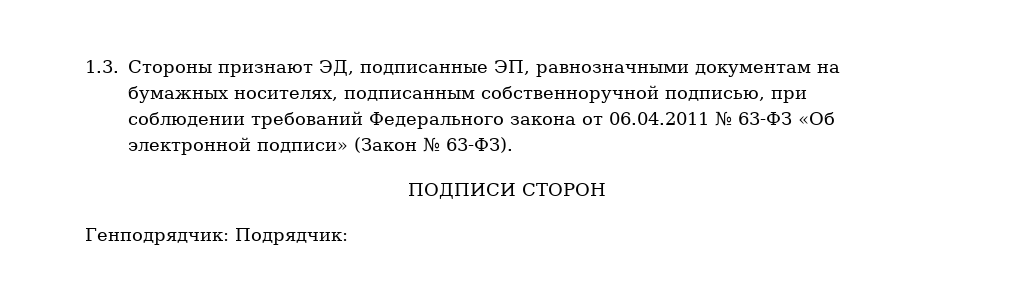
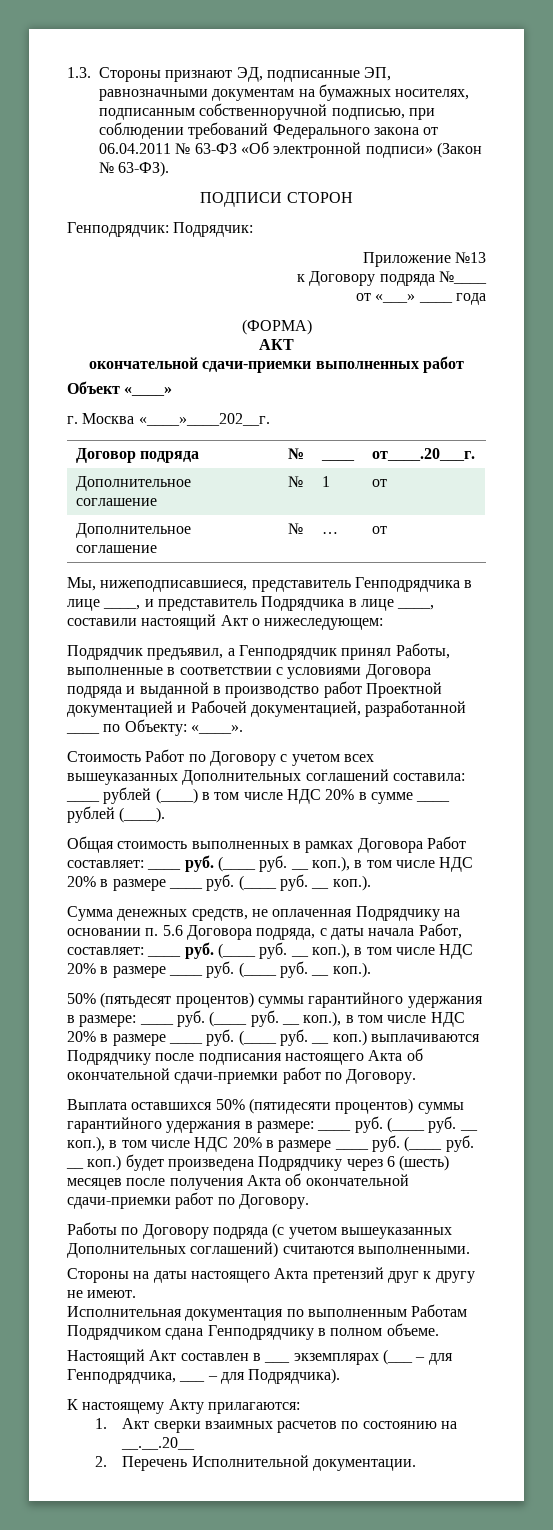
+ Приложение №13
+ к Договору подряда №____
+ от «___» ____ года
+ (ФОРМА)
+ АКТ
+ окончательной сдачи-приемки выполненных работ
+ Объект «____»
+ г. Москва «____»____202__г.
+ Договор подряда | № | ____ | от____.20___г.
+ Дополнительное соглашение | № | 1 | от
+ Дополнительное соглашение | № | … | от
+ Мы, нижеподписавшиеся, представитель Генподрядчика в лице ____, и представитель Подрядчика в лице ____, составили настоящий Акт о нижеследующем:
+ Подрядчик предъявил, а Генподрядчик принял Работы, выполненные в соответствии с условиями Договора подряда и выданной в производство работ Проектной документацией и Рабочей документацией, разработанной ____ по Объекту: «____».
+ Стоимость Работ по Договору с учетом всех вышеуказанных Дополнительных соглашений составила: ____ рублей (____) в том числе НДС 20% в сумме ____ рублей (____).
+ Общая стоимость выполненных в рамках Договора Работ составляет: ____ руб. (____ руб. __ коп.), в том числе НДС 20% в размере ____ руб. (____ руб. __ коп.).
+ Сумма денежных средств, не оплаченная Подрядчику на основании п. 5.6 Договора подряда, с даты начала Работ, составляет: ____ руб. (____ руб. __ коп.), в том числе НДС 20% в размере ____ руб. (____ руб. __ коп.).
+ 50% (пятьдесят процентов) суммы гарантийного удержания в размере: ____ руб. (____ руб. __ коп.), в том числе НДС 20% в размере ____ руб. (____ руб. __ коп.) выплачиваются Подрядчику после подписания настоящего Акта об окончательной сдачи-приемки работ по Договору.
+ Выплата оставшихся 50% (пятидесяти процентов) суммы гарантийного удержания в размере: ____ руб. (____ руб. __ коп.), в том числе НДС 20% в размере ____ руб. (____ руб. __ коп.) будет произведена Подрядчику через 6 (шесть) месяцев после получения Акта об окончательной сдачи-приемки работ по Договору.
+ Работы по Договору подряда (с учетом вышеуказанных Дополнительных соглашений) считаются выполненными.
+ Стороны на даты настоящего Акта претензий друг к другу не имеют.
+ Исполнительная документация по выполненным Работам Подрядчиком сдана Генподрядчику в полном объеме.
+ Настоящий Акт составлен в ___ экземплярах (___ – для Генподрядчика, ___ – для Подрядчика).
+ К настоящему Акту прилагаются:
+ 1. Акт сверки взаимных расчетов по состоянию на __.__.20__
+ 2. Перечень Исполнительной документации.

